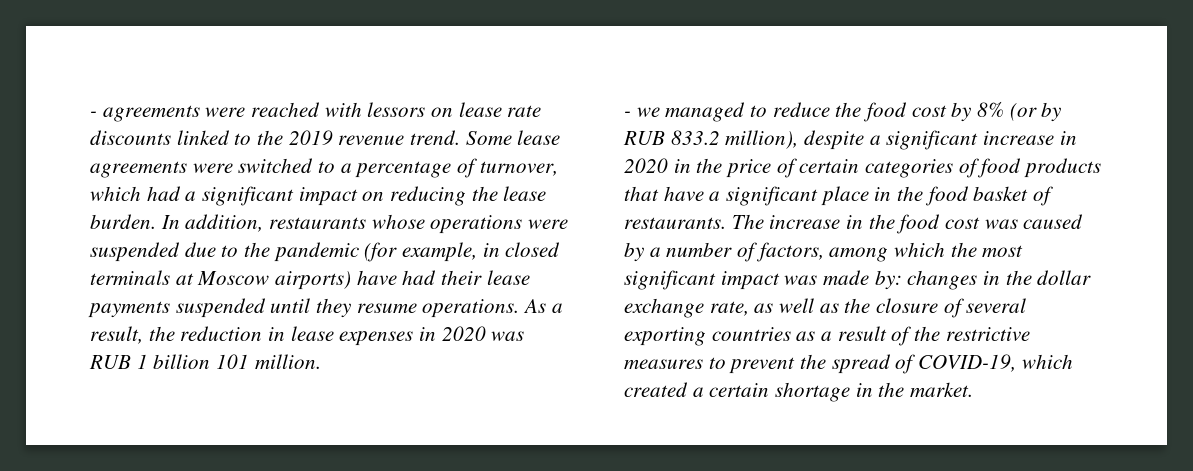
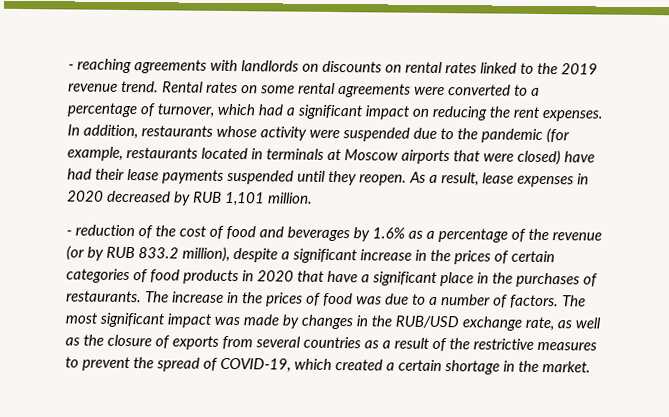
- - agreements were reached with lessors on lease rate discounts linked to the 2019 revenue trend.
+ - reaching agreements with landlords on discounts on rental rates linked to the 2019 revenue trend.
- Some lease agreements were switched to a percentage of turnover, which had a significant impact on reducing the lease burden.
+ Rental rates on some rental agreements were converted to a percentage of turnover, which had a significant impact on reducing the rent expenses.
- In addition, restaurants whose operations were suspended due to the pandemic (for example, in closed terminals at Moscow airports) have had their lease payments suspended until they resume operations.
+ In addition, restaurants whose activity were suspended due to the pandemic (for example, restaurants located in terminals at Moscow airports that were closed) have had their lease payments suspended until they reopen.
- As a result, the reduction in lease expenses in 2020 was RUB 1 billion 101 million.
- - we managed to reduce the food cost by 8% (or by RUB 833.2 million), despite a significant increase in 2020 in the price of certain categories of food products that have a significant place in the food basket of restaurants.
+ As a result, lease expenses in 2020 decreased by RUB 1,101 million.
+ - reduction of the cost of food and beverages by 1.6% as a percentage of the revenue (or by RUB 833.2 million), despite a significant increase in the prices of certain categories of food products in 2020 that have a significant place in the purchases of restaurants.
- The increase in the food cost was caused by a number of factors, among which the most significant impact was made by: changes in the dollar exchange rate, as well as the closure of several exporting countries as a result of the restrictive measures to prevent the spread of COVID-19, which created a certain shortage in the market.
+ The increase in the prices of food was due to a number of factors. The most significant impact was made by changes in the RUB/USD exchange rate, as well as the closure of exports from several countries as a result of the restrictive measures to prevent the spread of COVID-19, which created a certain shortage in the market.

